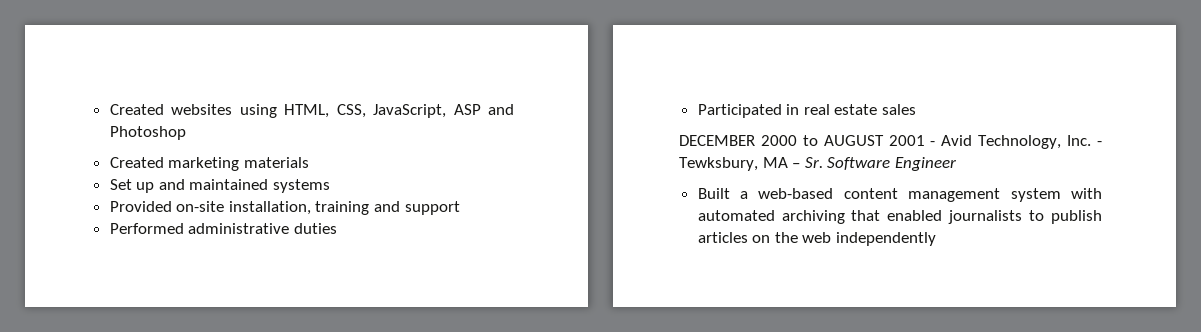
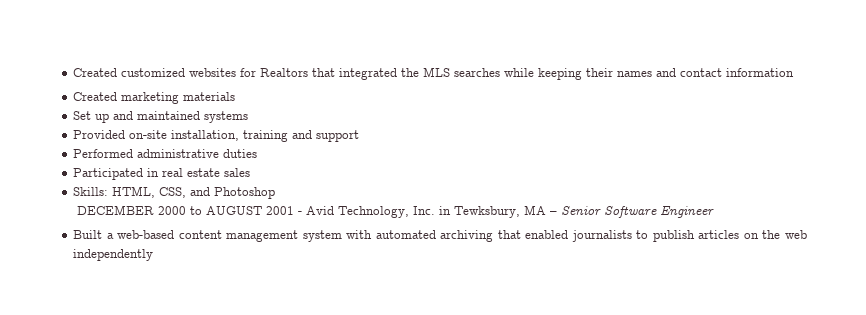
- Created websites using HTML, CSS, JavaScript, ASP and Photoshop
+ Created customized websites for Realtors that integrated the MLS searches while keeping their names and contact information
+ Skills: HTML, CSS, and Photoshop
- DECEMBER 2000 to AUGUST 2001 - Avid Technology, Inc. - Tewksbury, MA – Sr. Software Engineer
+ DECEMBER 2000 to AUGUST 2001 - Avid Technology, Inc. in Tewksbury, MA – Senior Software Engineer

